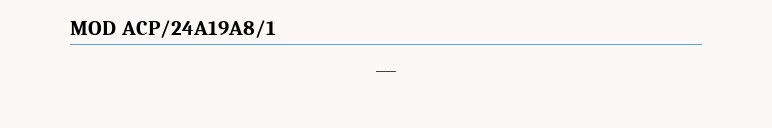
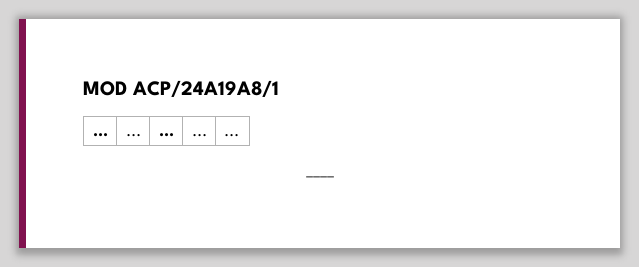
+ ... | ... | ... | ... | ...

